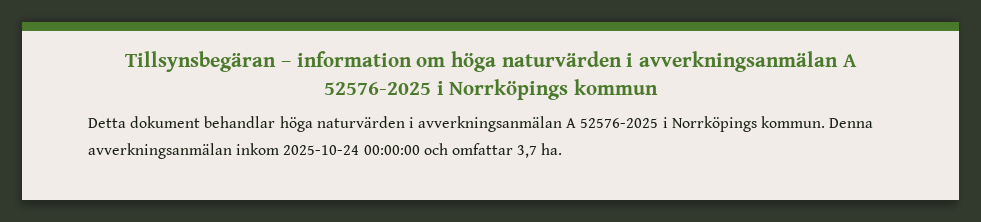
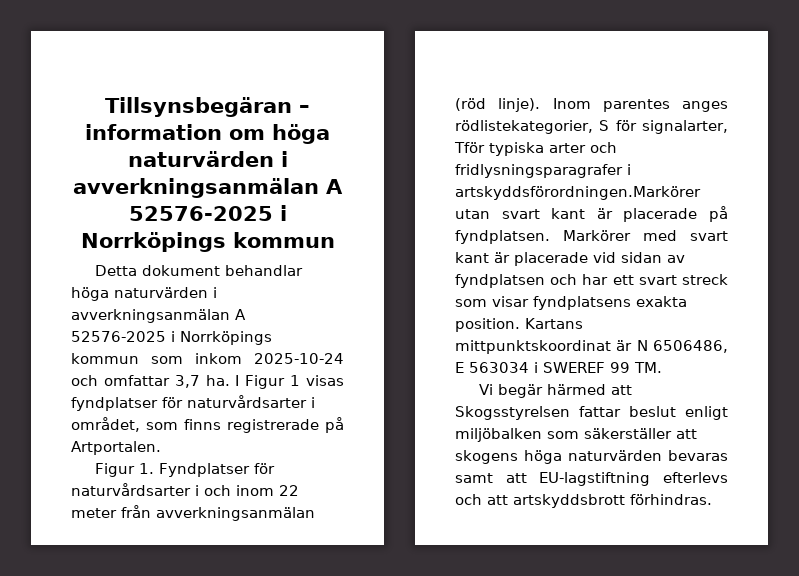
- Detta dokument behandlar höga naturvärden i avverkningsanmälan A 52576-2025 i Norrköpings kommun. Denna avverkningsanmälan inkom 2025-10-24 00:00:00 och omfattar 3,7 ha.
+ Detta dokument behandlar höga naturvärden i avverkningsanmälan A 52576-2025 i Norrköpings kommun som inkom 2025-10-24 och omfattar 3,7 ha.
+ I Figur 1 visas fyndplatser för naturvårdsarter i området, som finns registrerade på Artportalen.
+ Figur 1. Fyndplatser för naturvårdsarter i och inom 22 meter från avverkningsanmälan (röd linje). Inom parentes anges rödlistekategorier, S för signalarter, Tför typiska arter och fridlysningsparagrafer i artskyddsförordningen.Markörer utan svart kant är placerade på fyndplatsen. Markörer med svart kant är placerade vid sidan av fyndplatsen och har ett svart streck som visar fyndplatsens exakta position. Kartans mittpunktskoordinat är N 6506486, E 563034 i SWEREF 99 TM.
+ Vi begär härmed att Skogsstyrelsen fattar beslut enligt miljöbalken som säkerställer att skogens höga naturvärden bevaras samt att EU-lagstiftning efterlevs och att artskyddsbrott förhindras.

